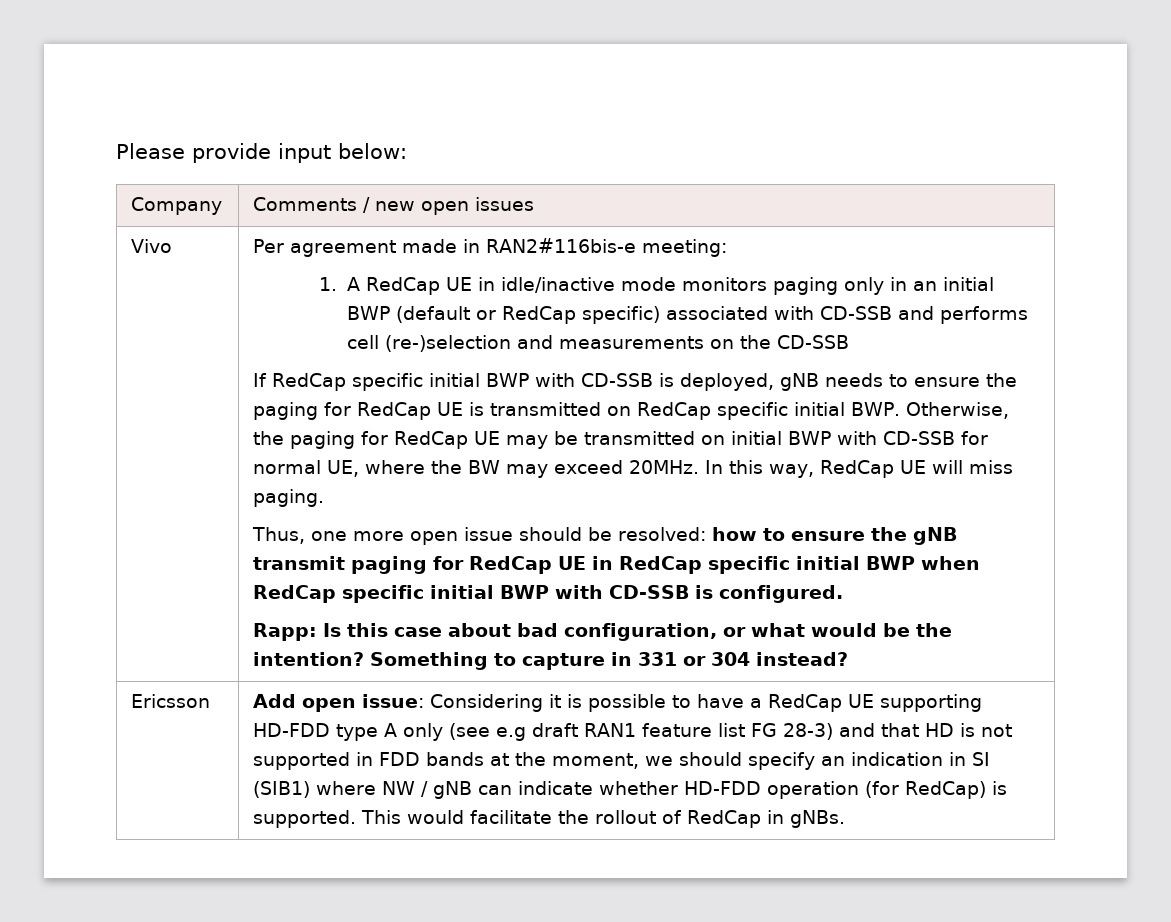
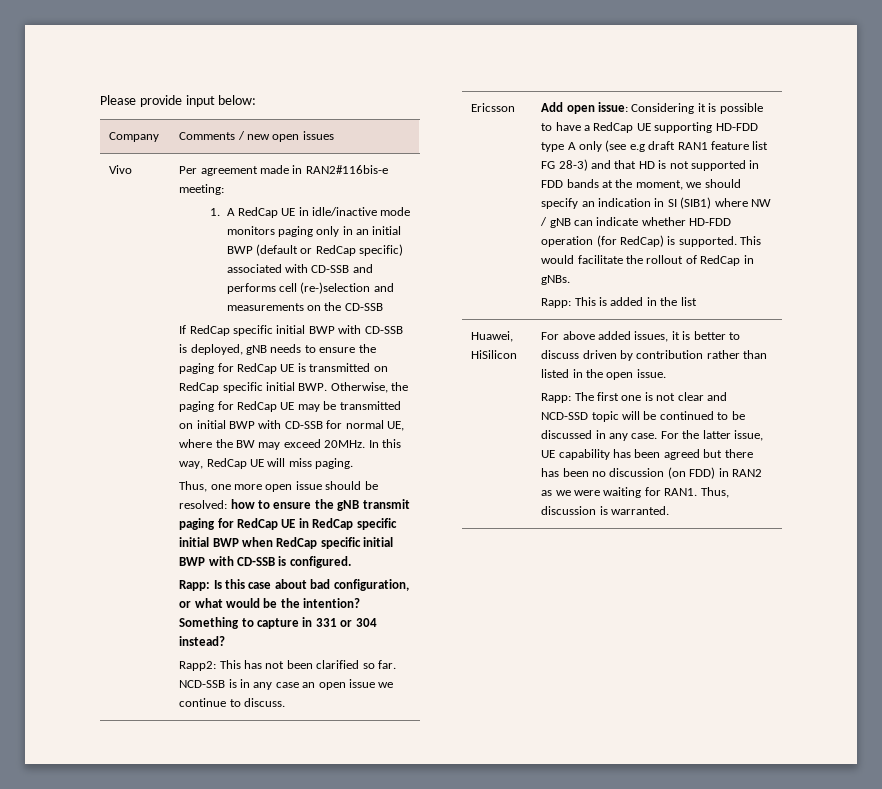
+ Rapp2: This has not been clarified so far. NCD-SSB is in any case an open issue we continue to discuss.
+ Rapp: This is added in the list
+ Huawei, HiSilicon | For above added issues, it is better to discuss driven by contribution rather than listed in the open issue.
+ Rapp: The first one is not clear and NCD-SSD topic will be continued to be discussed in any case. For the latter issue, UE capability has been agreed but there has been no discussion (on FDD) in RAN2 as we were waiting for RAN1. Thus, discussion is warranted.

